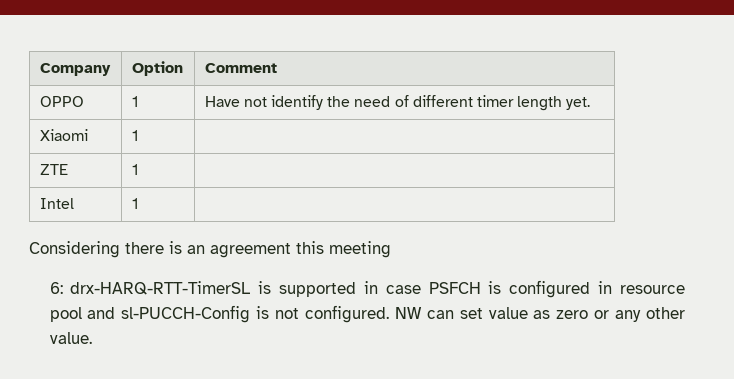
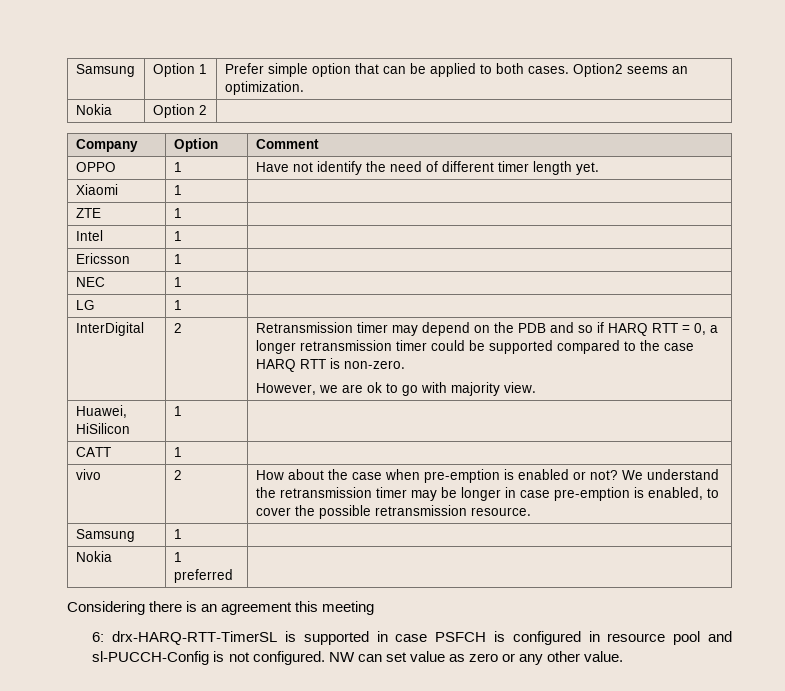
+ Samsung | Option 1 | Prefer simple option that can be applied to both cases. Option2 seems an optimization.
+ Nokia | Option 2 |
+ Ericsson | 1 |
+ NEC | 1 |
+ LG | 1 |
+ InterDigital | 2 | Retransmission timer may depend on the PDB and so if HARQ RTT = 0, a longer retransmission timer could be supported compared to the case HARQ RTT is non-zero.
+ However, we are ok to go with majority view.
+ Huawei, HiSilicon | 1 |
+ CATT | 1 |
+ vivo | 2 | How about the case when pre-emption is enabled or not? We understand the retransmission timer may be longer in case pre-emption is enabled, to cover the possible retransmission resource.
+ Samsung | 1 |
+ Nokia | 1 preferred |

